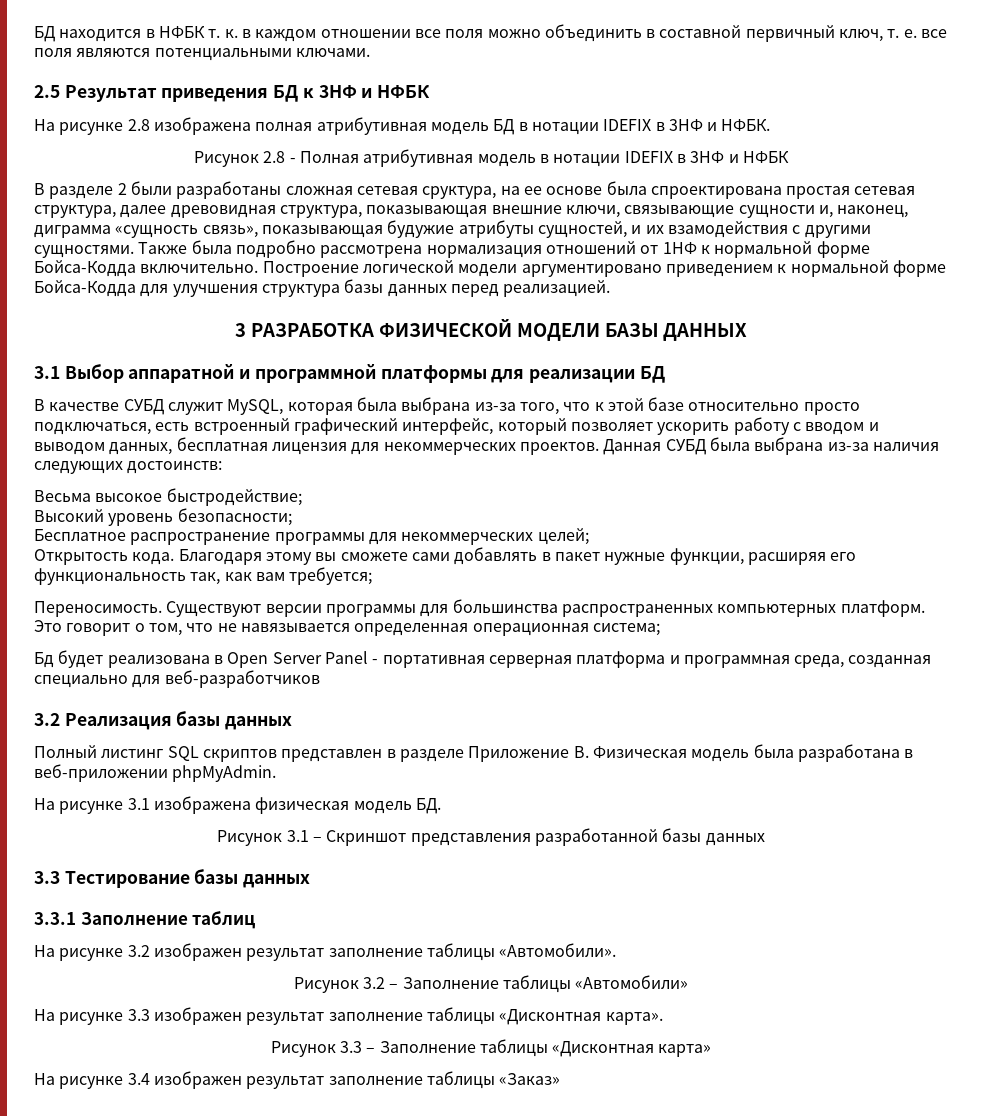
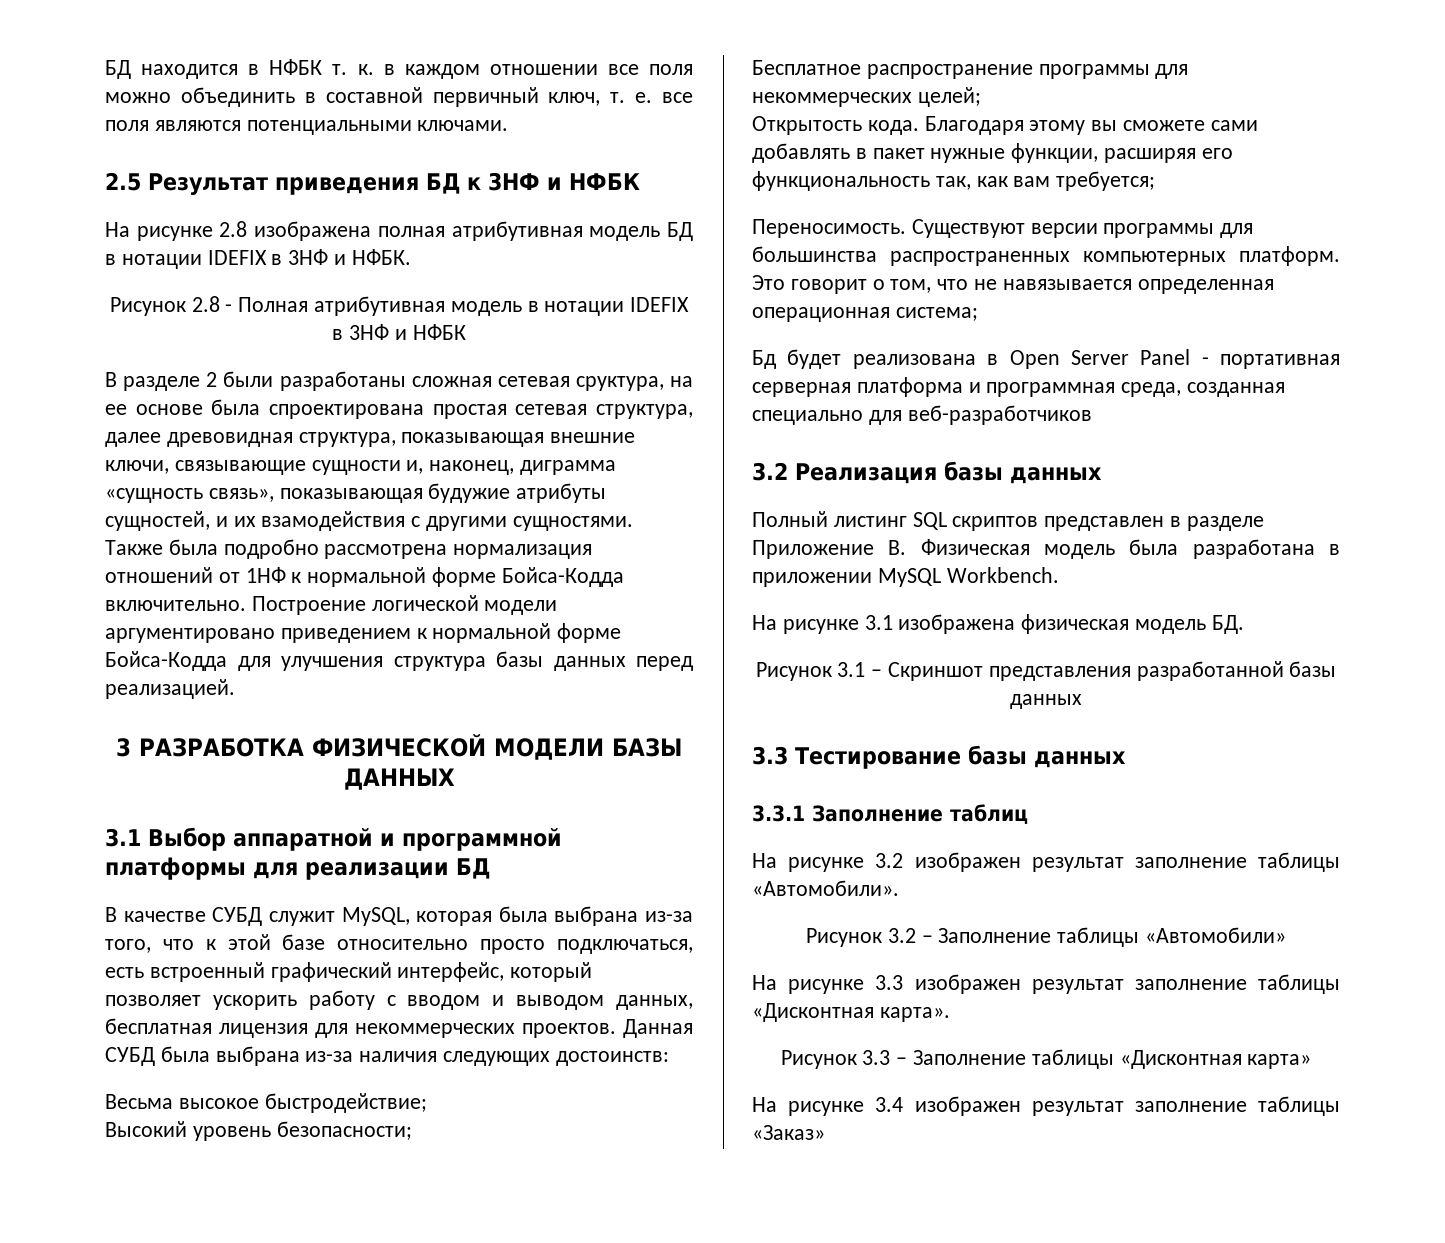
- Полный листинг SQL скриптов представлен в разделе Приложение B. Физическая модель была разработана в веб-приложении phpMyAdmin.
+ Полный листинг SQL скриптов представлен в разделе Приложение B. Физическая модель была разработана в приложении MySQL Workbench.

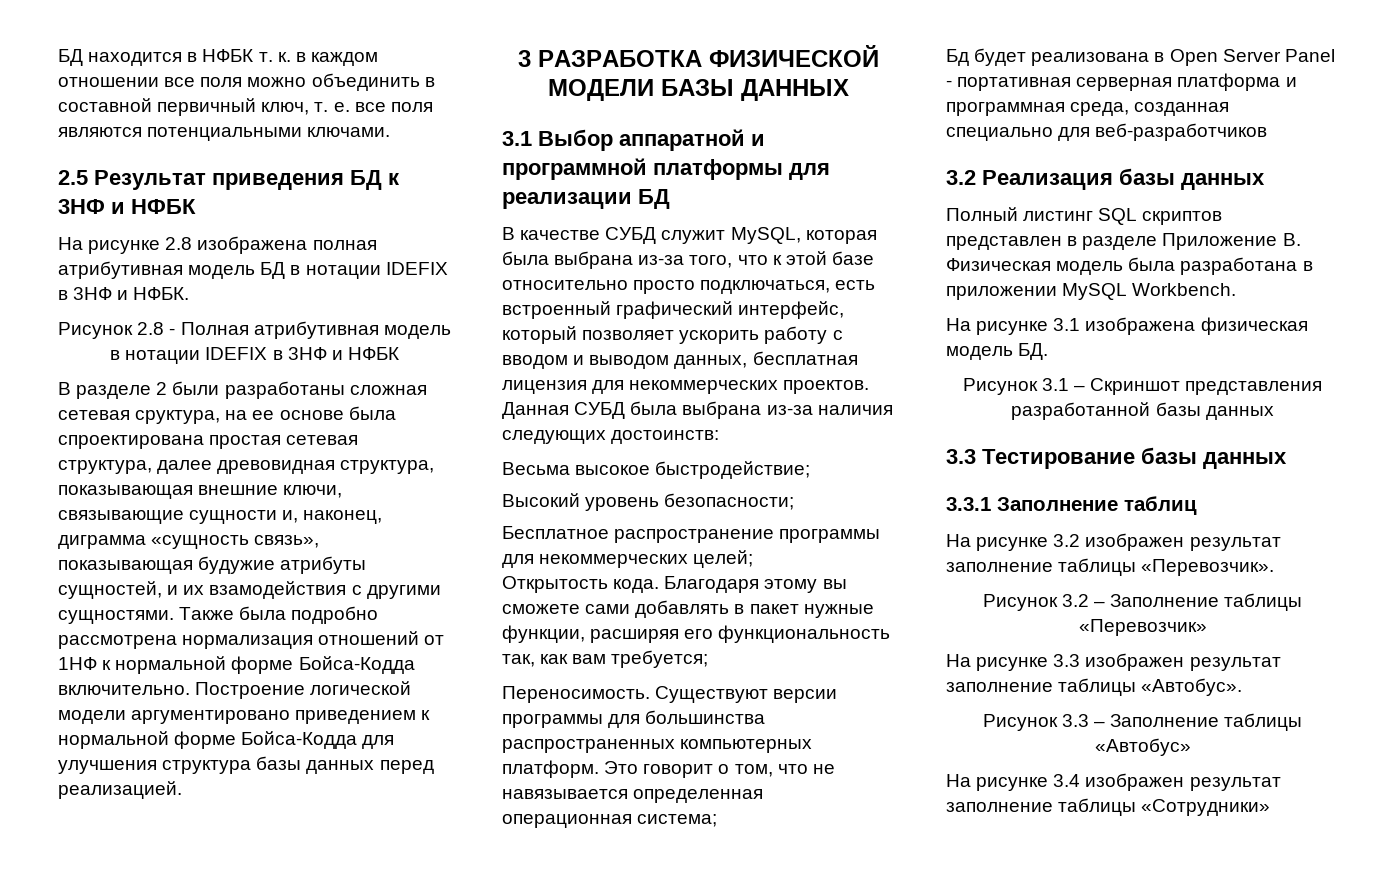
- На рисунке 3.2 изображен результат заполнение таблицы «Автомобили».
+ На рисунке 3.2 изображен результат заполнение таблицы «Перевозчик».
- Рисунок 3.2 – Заполнение таблицы «Автомобили»
+ Рисунок 3.2 – Заполнение таблицы «Перевозчик»
- На рисунке 3.3 изображен результат заполнение таблицы «Дисконтная карта».
+ На рисунке 3.3 изображен результат заполнение таблицы «Автобус».
- Рисунок 3.3 – Заполнение таблицы «Дисконтная карта»
+ Рисунок 3.3 – Заполнение таблицы «Автобус»
- На рисунке 3.4 изображен результат заполнение таблицы «Заказ»
+ На рисунке 3.4 изображен результат заполнение таблицы «Сотрудники»

